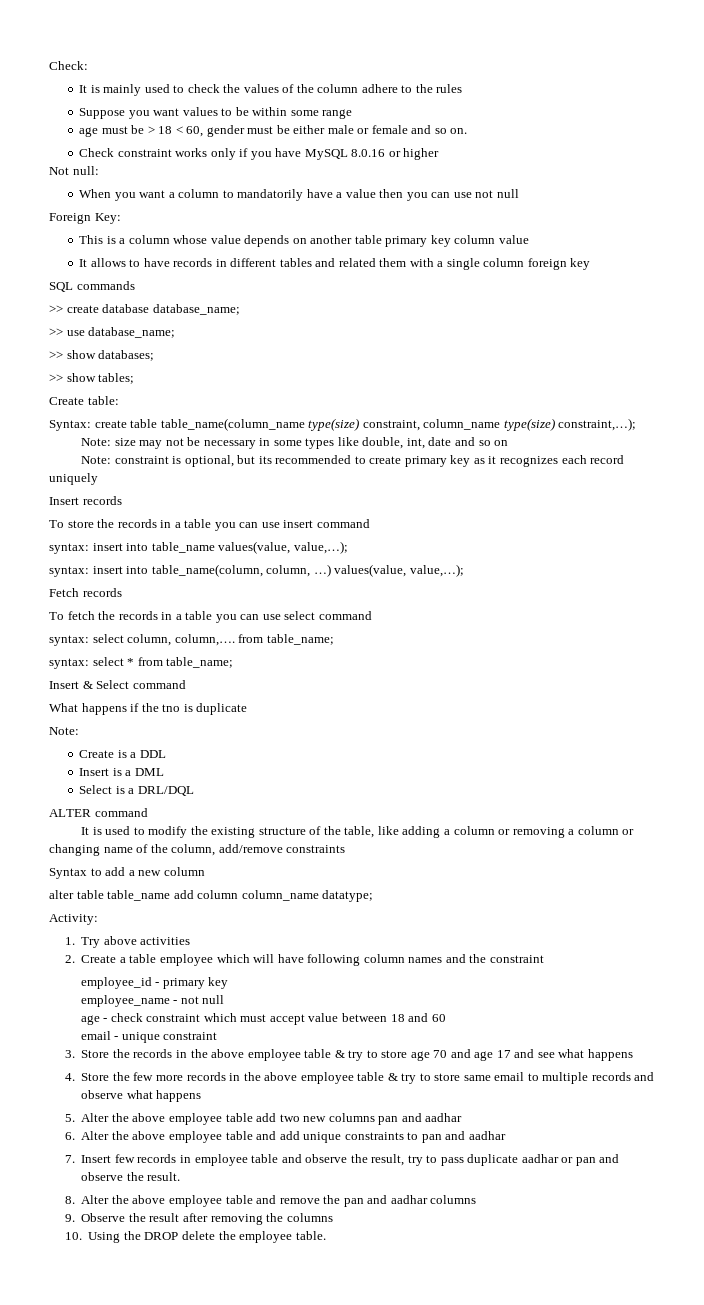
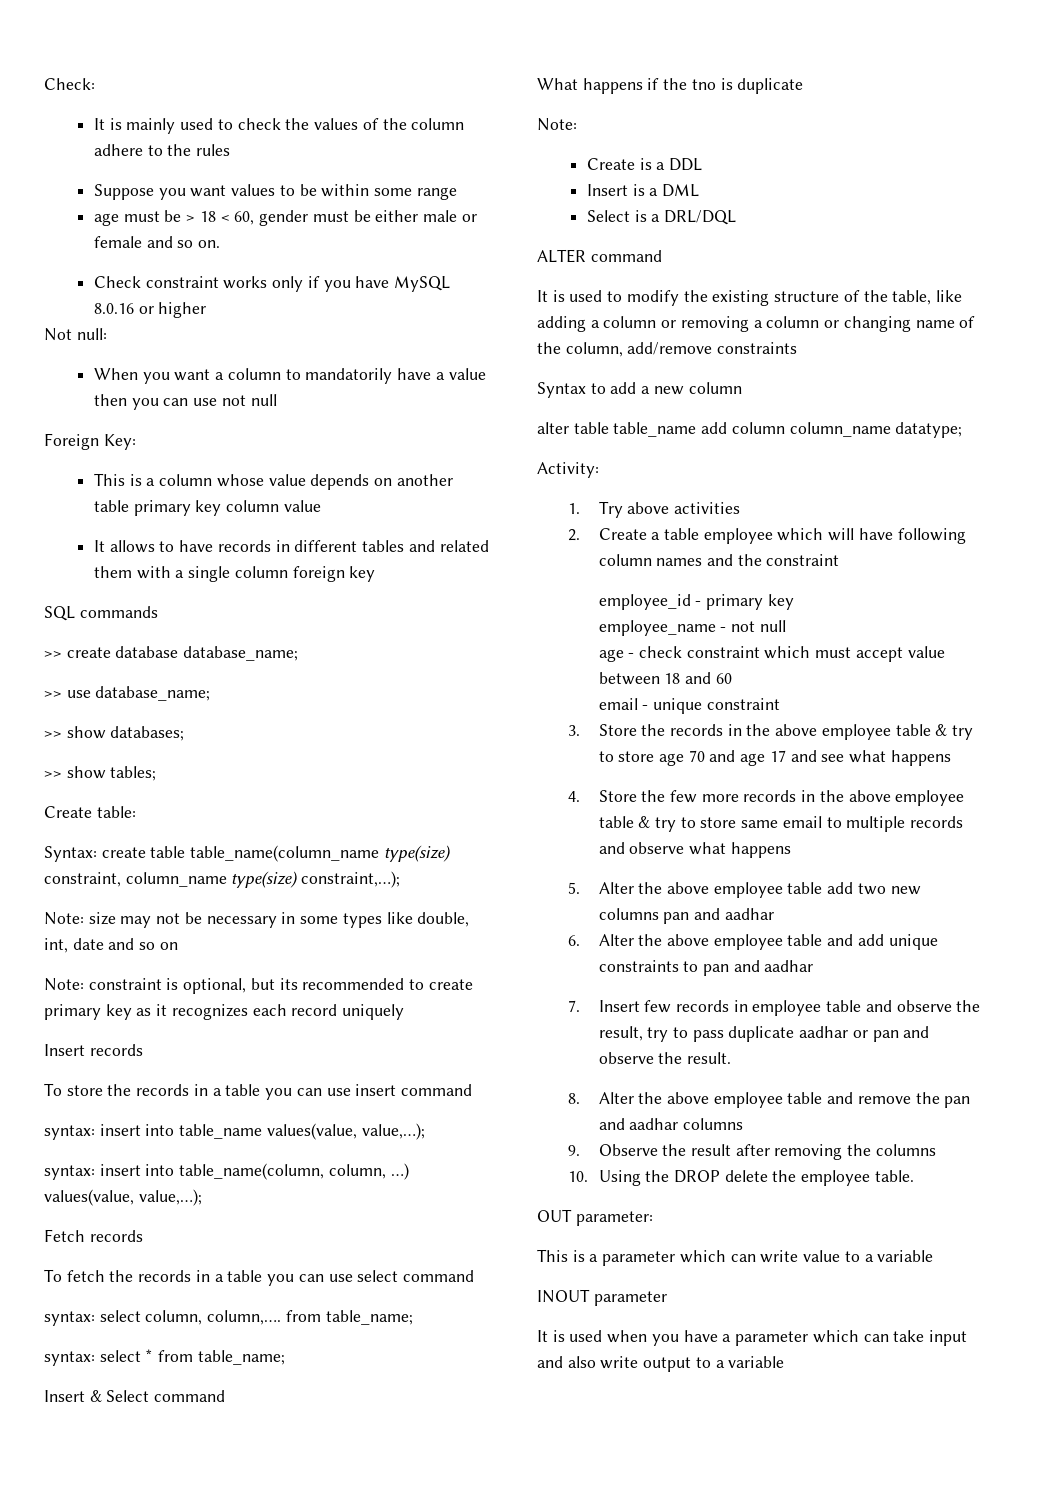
+ OUT parameter:
+ This is a parameter which can write value to a variable
+ INOUT parameter
+ It is used when you have a parameter which can take input and also write output to a variable

